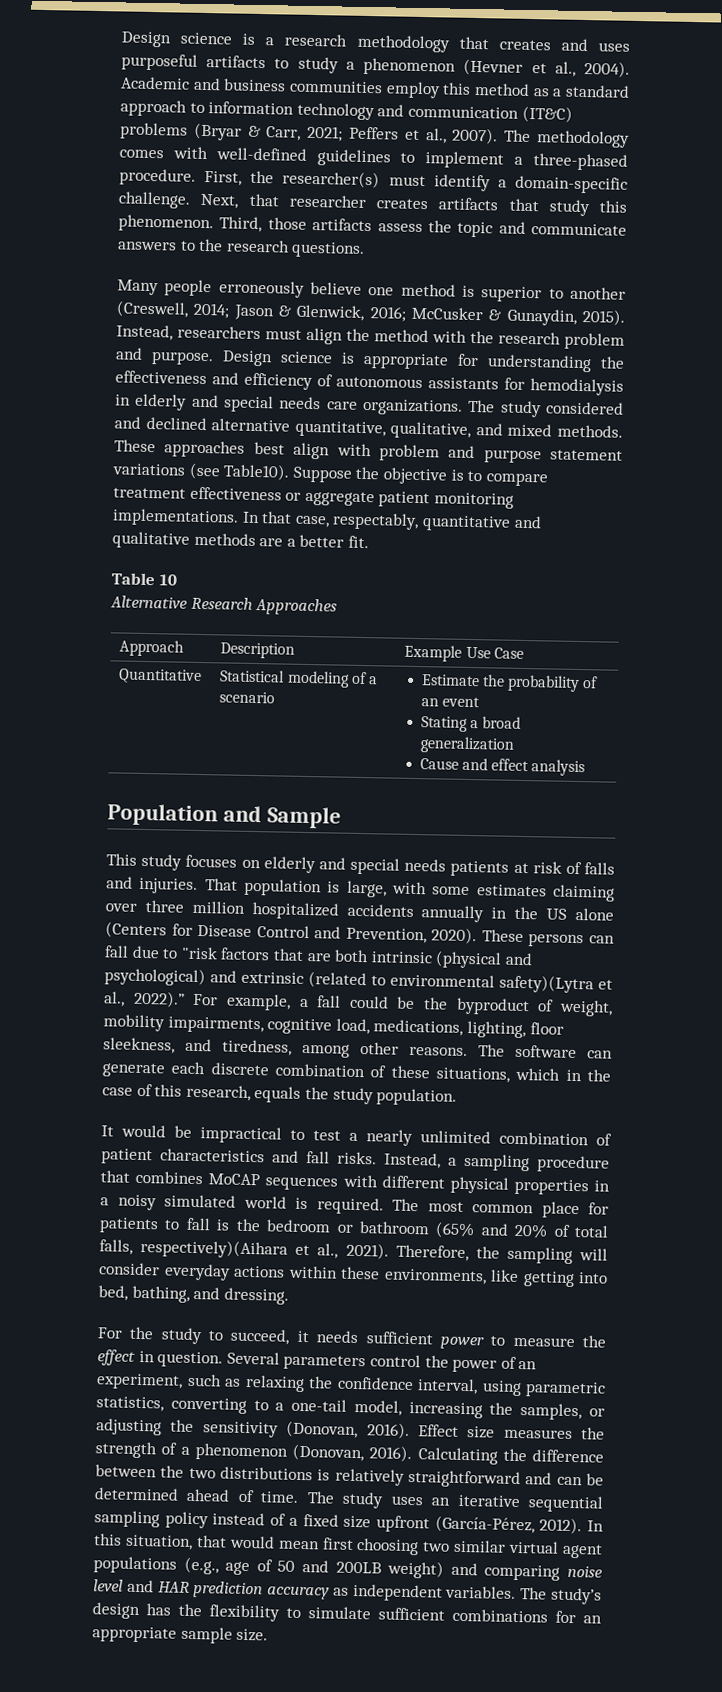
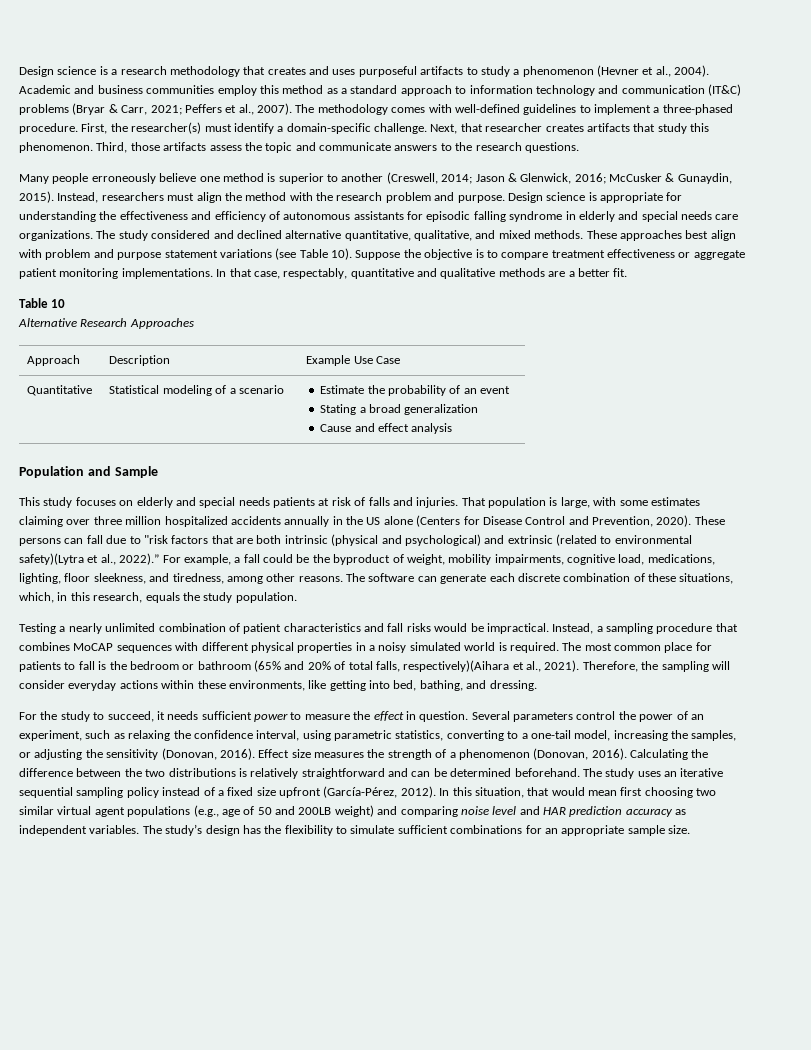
- Design science is appropriate for understanding the effectiveness and efficiency of autonomous assistants for hemodialysis in elderly and special needs care organizations.
+ Design science is appropriate for understanding the effectiveness and efficiency of autonomous assistants for episodic falling syndrome in elderly and special needs care organizations.
- These approaches best align with problem and purpose statement variations (see Table10).
+ These approaches best align with problem and purpose statement variations (see Table 10).
- The software can generate each discrete combination of these situations, which in the case of this research, equals the study population.
+ The software can generate each discrete combination of these situations, which, in this research, equals the study population.
- It would be impractical to test a nearly unlimited combination of patient characteristics and fall risks.
+ Testing a nearly unlimited combination of patient characteristics and fall risks would be impractical.
- Calculating the difference between the two distributions is relatively straightforward and can be determined ahead of time.
+ Calculating the difference between the two distributions is relatively straightforward and can be determined beforehand.

